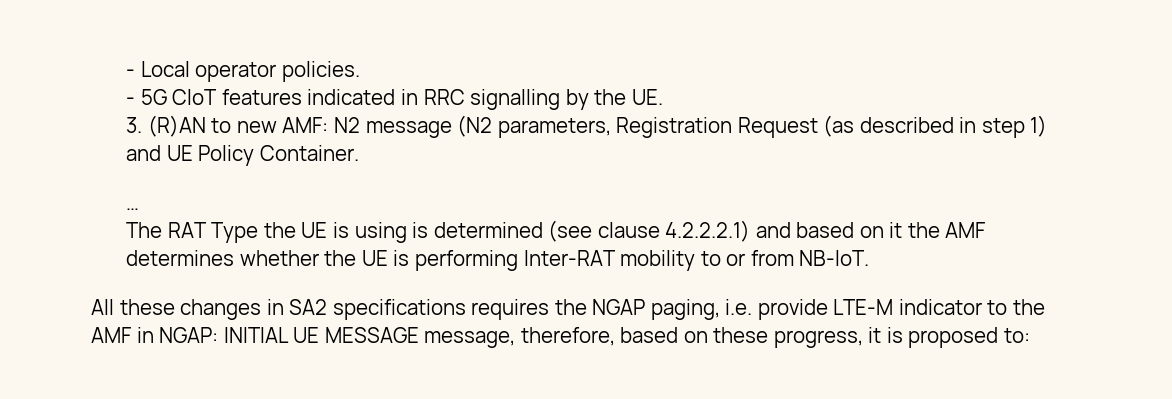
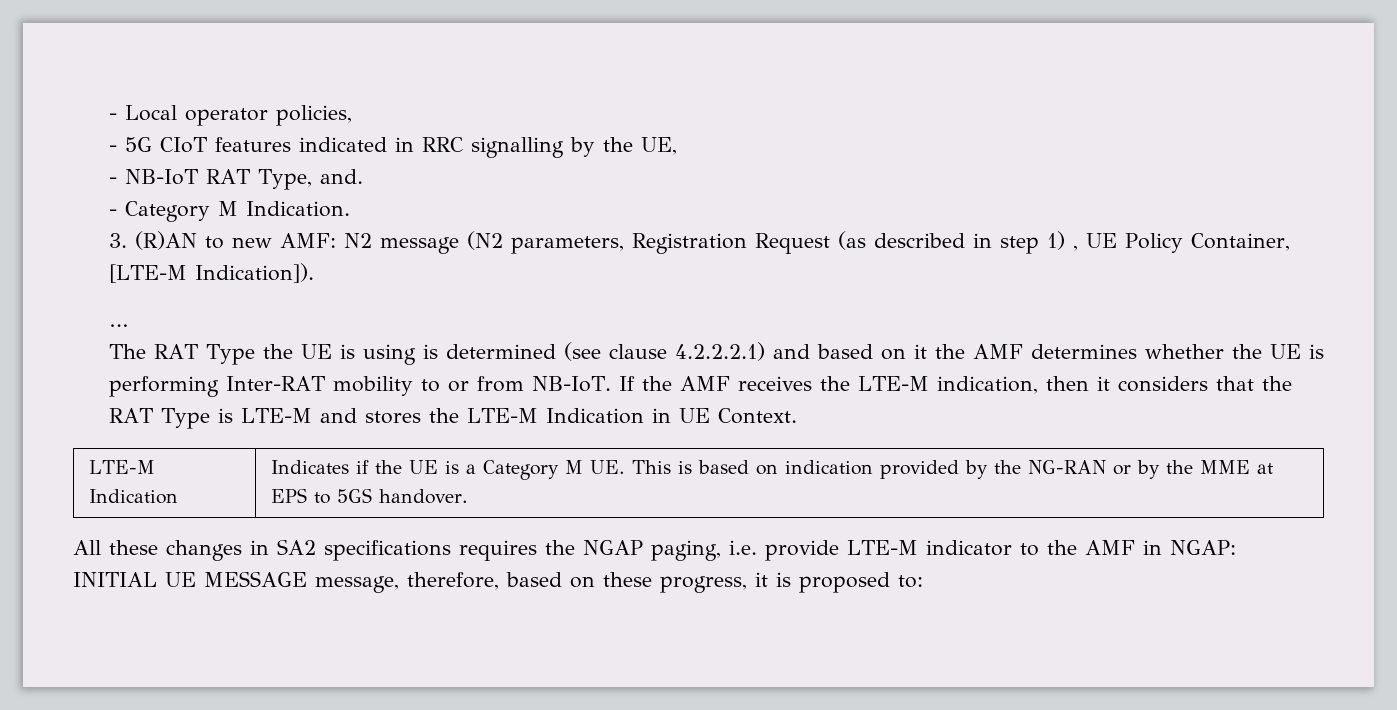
- - Local operator policies.
+ - Local operator policies,
- - 5G CIoT features indicated in RRC signalling by the UE.
+ - 5G CIoT features indicated in RRC signalling by the UE,
+ - NB-IoT RAT Type, and.
+ - Category M Indication.
- 3. (R)AN to new AMF: N2 message (N2 parameters, Registration Request (as described in step 1) and UE Policy Container.
+ 3. (R)AN to new AMF: N2 message (N2 parameters, Registration Request (as described in step 1) , UE Policy Container, [LTE-M Indication]).
+ If the AMF receives the LTE-M indication, then it considers that the RAT Type is LTE-M and stores the LTE-M Indication in UE Context.
+ LTE-M Indication | Indicates if the UE is a Category M UE. This is based on indication provided by the NG-RAN or by the MME at EPS to 5GS handover.

